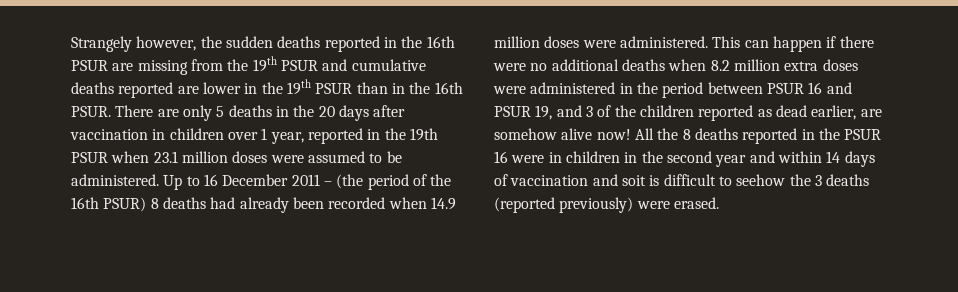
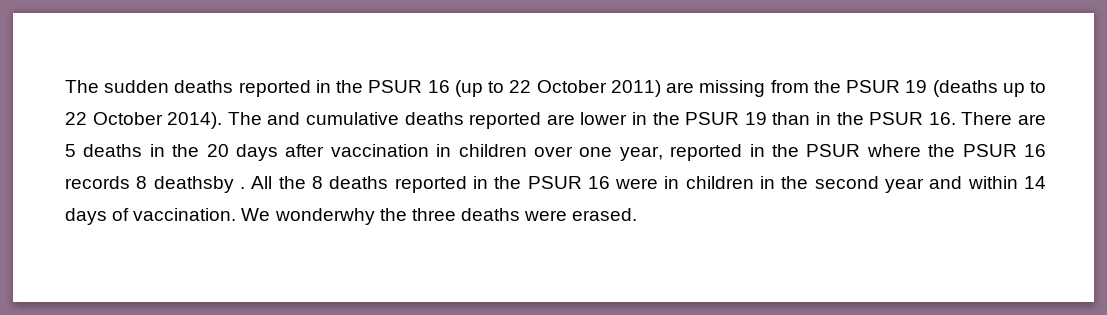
- Strangely however, the sudden deaths reported in the 16th PSUR are missing from the 19th PSUR and cumulative deaths reported are lower in the 19th PSUR than in the 16th PSUR. There are only 5 deaths in the 20 days after vaccination in children over 1 year, reported in the 19th PSUR when 23.1 million doses were assumed to be administered. Up to 16 December 2011 – (the period of the 16th PSUR) 8 deaths had already been recorded when 14.9 million doses were administered. This can happen if there were no additional deaths when 8.2 million extra doses were administered in the period between PSUR 16 and PSUR 19, and 3 of the children reported as dead earlier, are somehow alive now!
+ The sudden deaths reported in the PSUR 16 (up to 22 October 2011) are missing from the PSUR 19 (deaths up to 22 October 2014). The and cumulative deaths reported are lower in the PSUR 19 than in the PSUR 16. There are 5 deaths in the 20 days after vaccination in children over one year, reported in the PSUR where the PSUR 16 records 8 deathsby .
- All the 8 deaths reported in the PSUR 16 were in children in the second year and within 14 days of vaccination and soit is difficult to seehow the 3 deaths (reported previously) were erased.
+ All the 8 deaths reported in the PSUR 16 were in children in the second year and within 14 days of vaccination. We wonderwhy the three deaths were erased.

